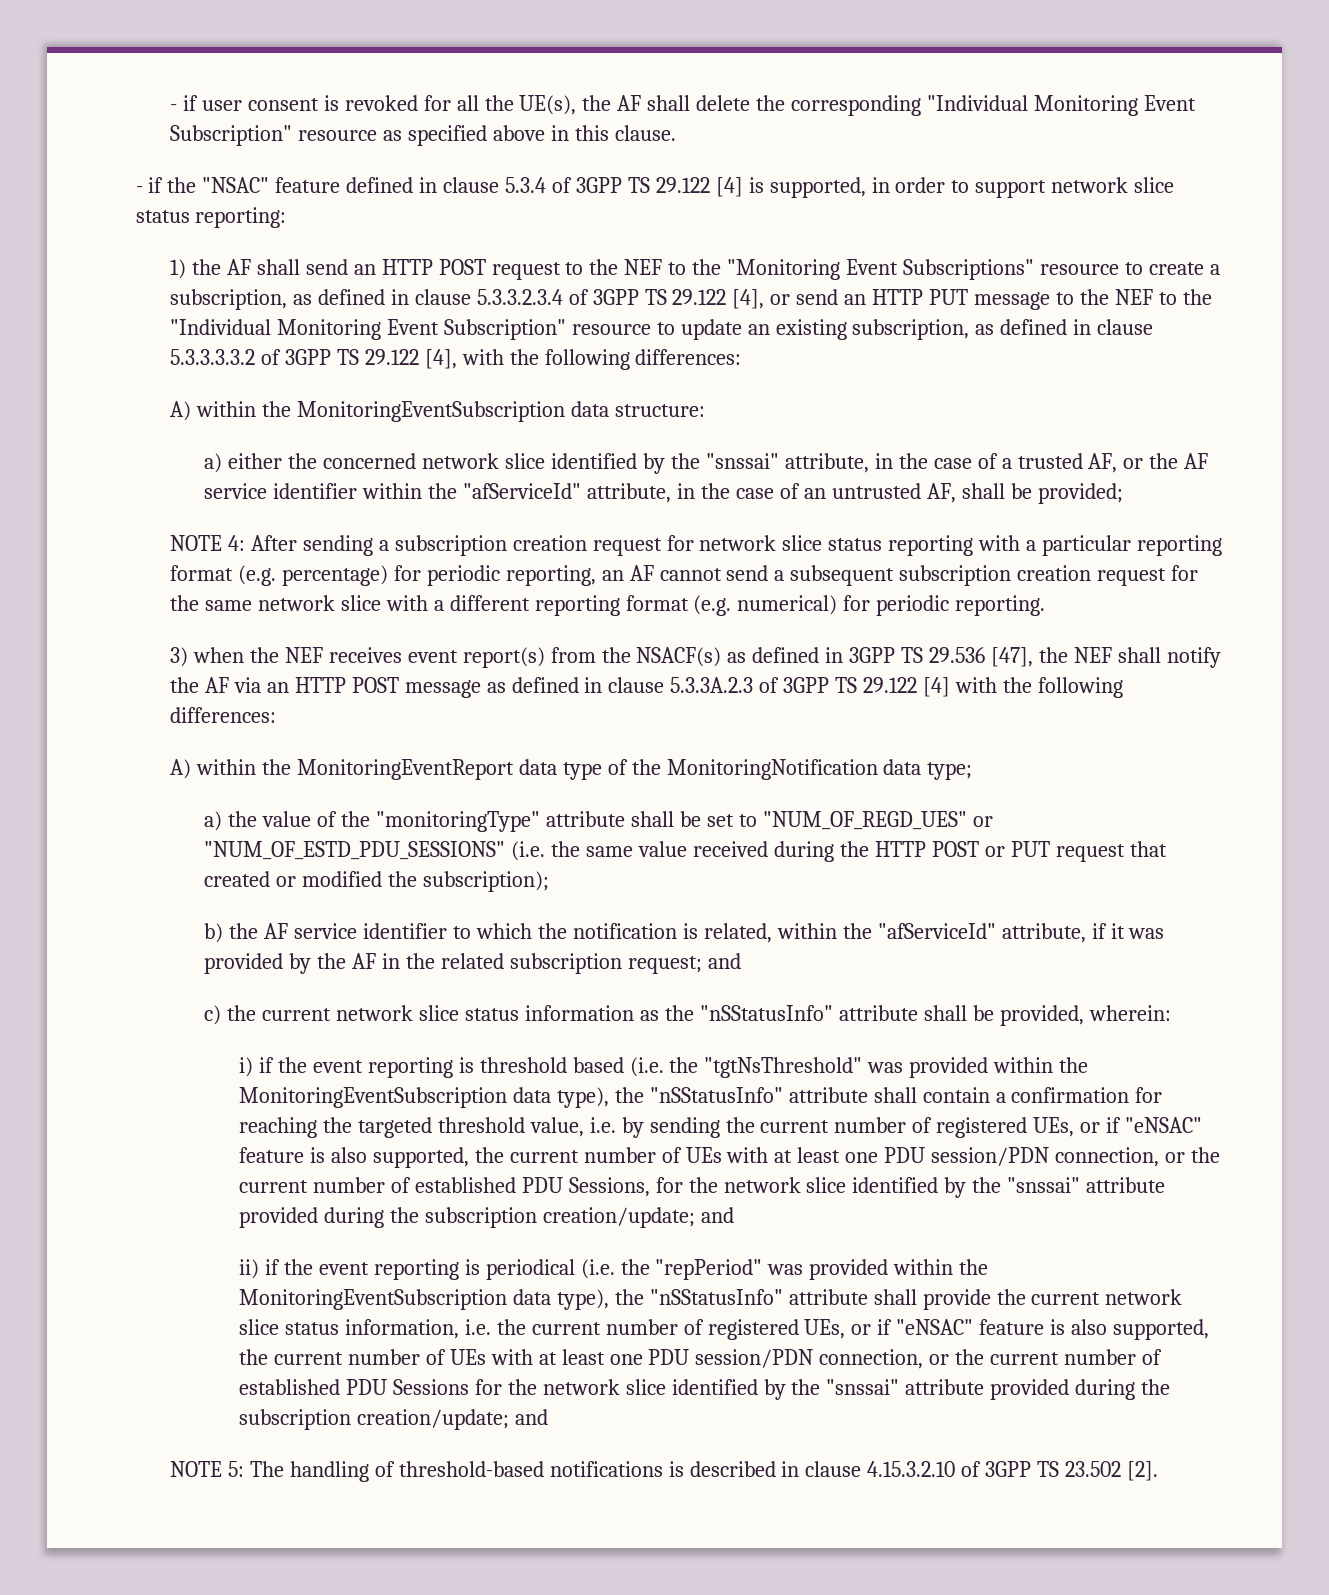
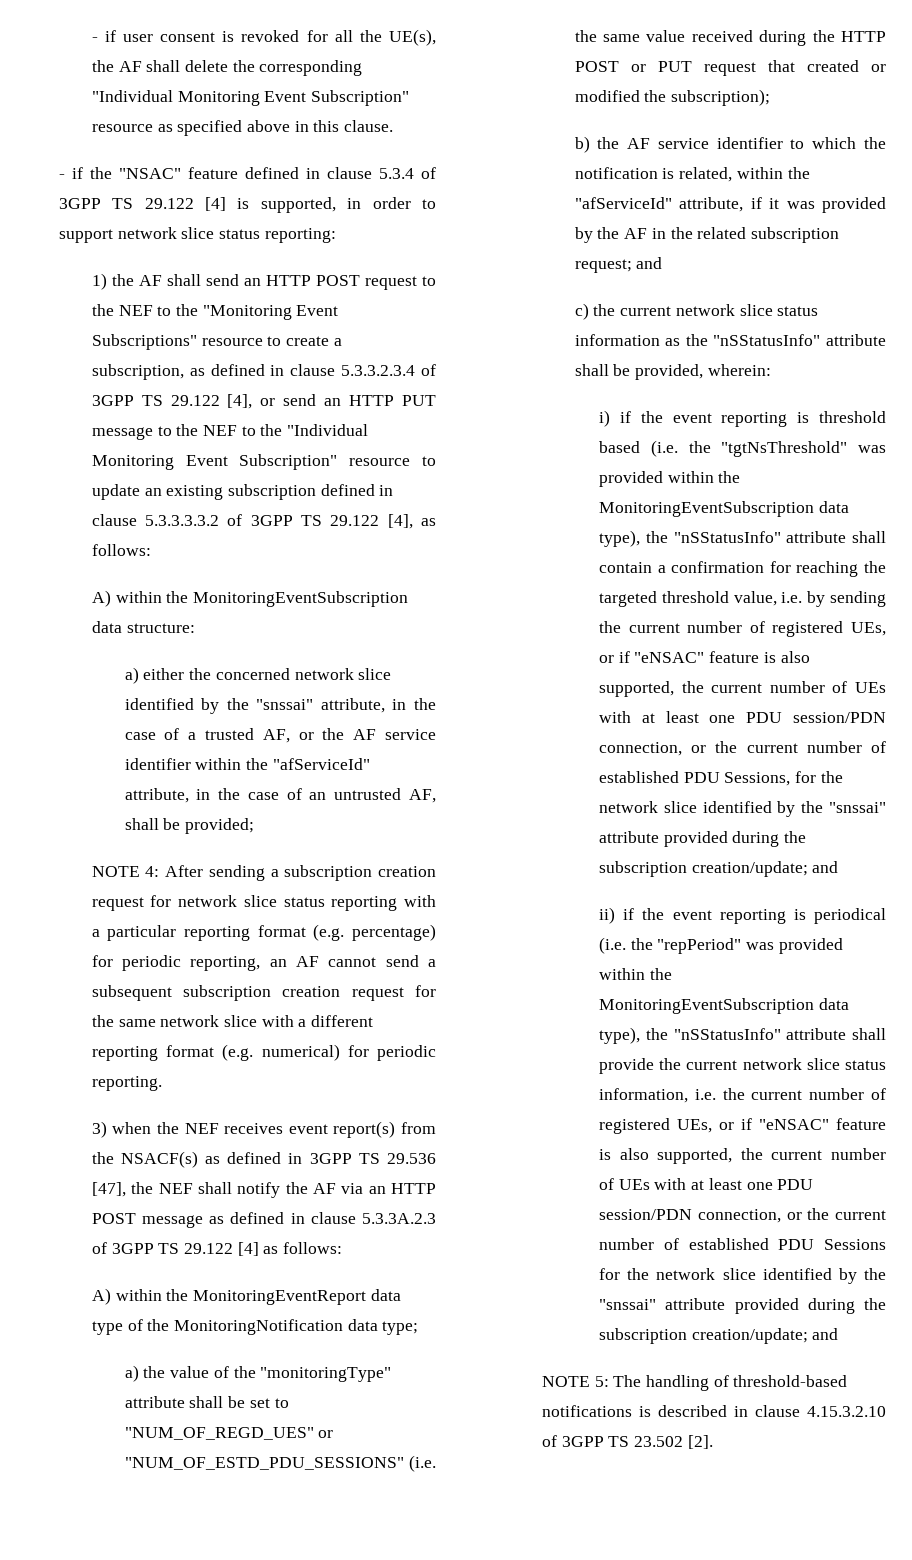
- 1) the AF shall send an HTTP POST request to the NEF to the "Monitoring Event Subscriptions" resource to create a subscription, as defined in clause 5.3.3.2.3.4 of 3GPP TS 29.122 [4], or send an HTTP PUT message to the NEF to the "Individual Monitoring Event Subscription" resource to update an existing subscription, as defined in clause 5.3.3.3.3.2 of 3GPP TS 29.122 [4], with the following differences:
+ 1) the AF shall send an HTTP POST request to the NEF to the "Monitoring Event Subscriptions" resource to create a subscription, as defined in clause 5.3.3.2.3.4 of 3GPP TS 29.122 [4], or send an HTTP PUT message to the NEF to the "Individual Monitoring Event Subscription" resource to update an existing subscription defined in clause 5.3.3.3.3.2 of 3GPP TS 29.122 [4], as follows:
- 3) when the NEF receives event report(s) from the NSACF(s) as defined in 3GPP TS 29.536 [47], the NEF shall notify the AF via an HTTP POST message as defined in clause 5.3.3A.2.3 of 3GPP TS 29.122 [4] with the following differences:
+ 3) when the NEF receives event report(s) from the NSACF(s) as defined in 3GPP TS 29.536 [47], the NEF shall notify the AF via an HTTP POST message as defined in clause 5.3.3A.2.3 of 3GPP TS 29.122 [4] as follows:

